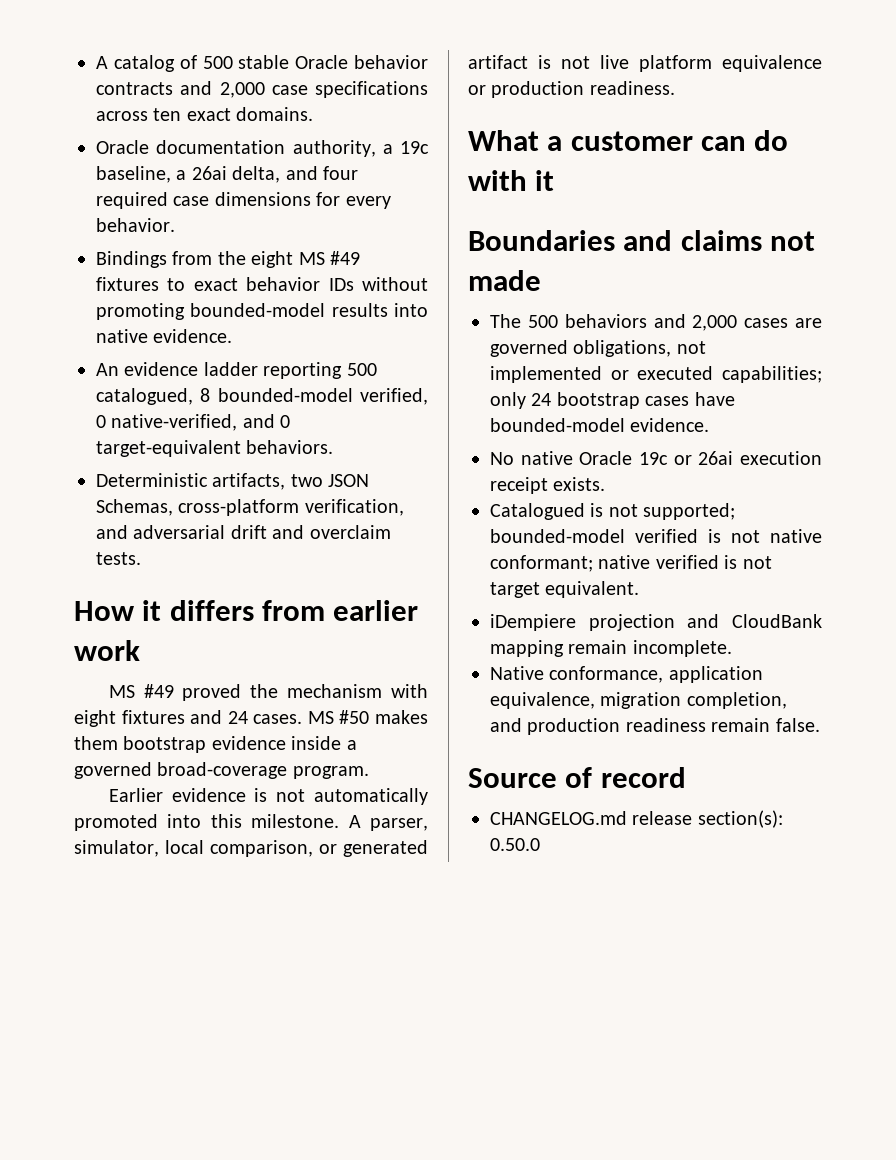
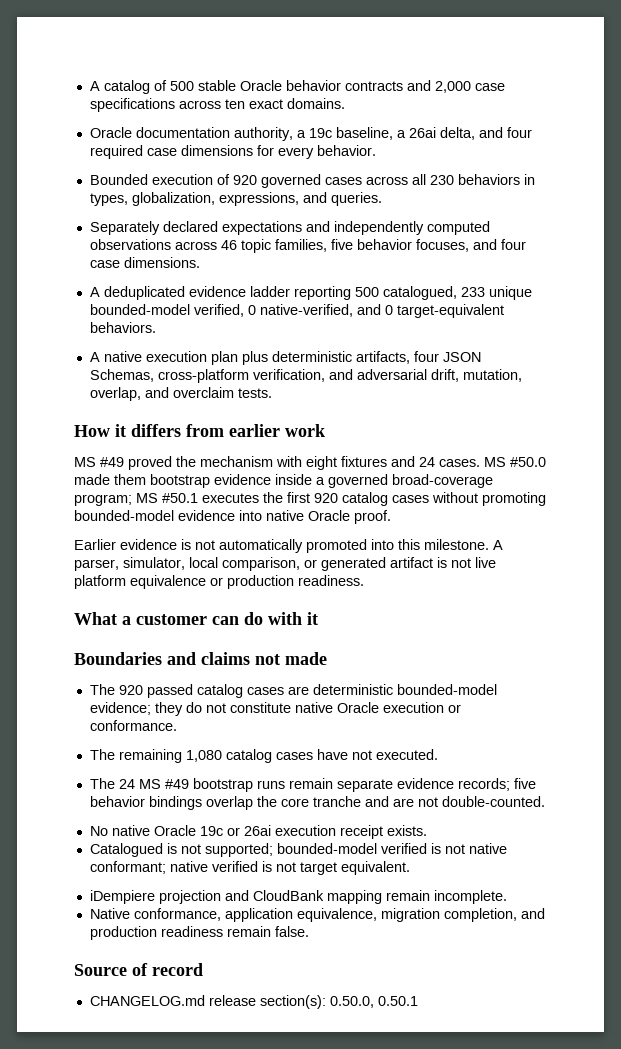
- Bindings from the eight MS #49 fixtures to exact behavior IDs without promoting bounded-model results into native evidence.
- An evidence ladder reporting 500 catalogued, 8 bounded-model verified, 0 native-verified, and 0 target-equivalent behaviors.
+ Bounded execution of 920 governed cases across all 230 behaviors in types, globalization, expressions, and queries.
+ Separately declared expectations and independently computed observations across 46 topic families, five behavior focuses, and four case dimensions.
+ A deduplicated evidence ladder reporting 500 catalogued, 233 unique bounded-model verified, 0 native-verified, and 0 target-equivalent behaviors.
- Deterministic artifacts, two JSON Schemas, cross-platform verification, and adversarial drift and overclaim tests.
+ A native execution plan plus deterministic artifacts, four JSON Schemas, cross-platform verification, and adversarial drift, mutation, overlap, and overclaim tests.
- MS #50 makes them bootstrap evidence inside a governed broad-coverage program.
+ MS #50.0 made them bootstrap evidence inside a governed broad-coverage program; MS #50.1 executes the first 920 catalog cases without promoting bounded-model evidence into native Oracle proof.
- The 500 behaviors and 2,000 cases are governed obligations, not implemented or executed capabilities; only 24 bootstrap cases have bounded-model evidence.
+ The 920 passed catalog cases are deterministic bounded-model evidence; they do not constitute native Oracle execution or conformance.
+ The remaining 1,080 catalog cases have not executed.
+ The 24 MS #49 bootstrap runs remain separate evidence records; five behavior bindings overlap the core tranche and are not double-counted.
- CHANGELOG.md release section(s): 0.50.0
+ CHANGELOG.md release section(s): 0.50.0, 0.50.1

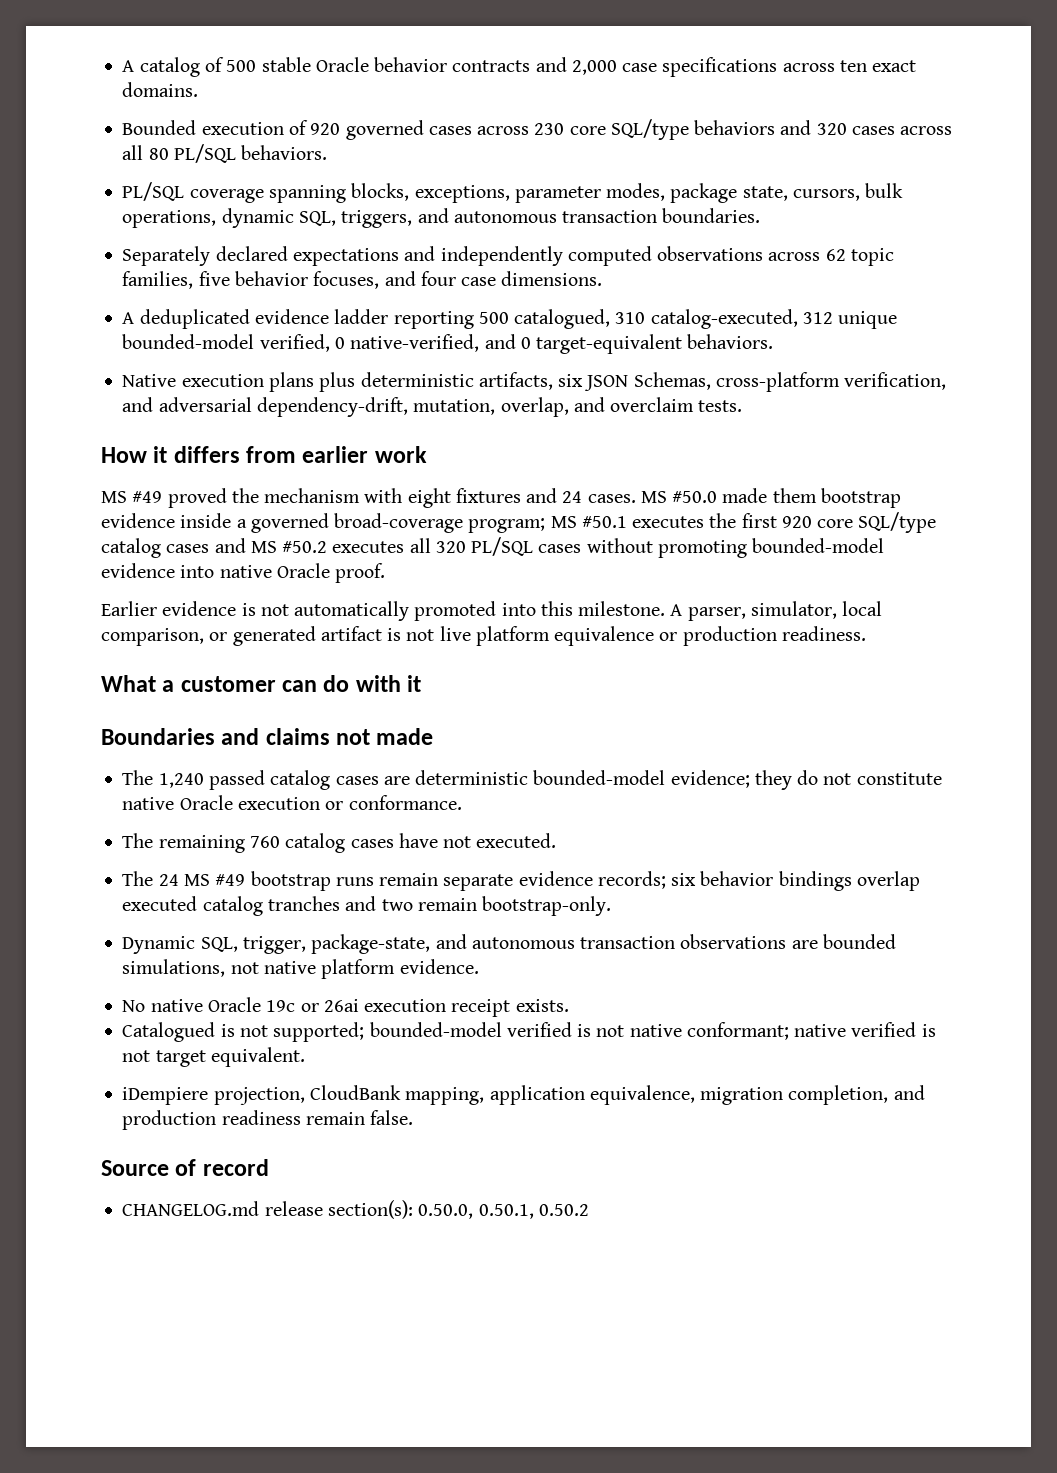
- Oracle documentation authority, a 19c baseline, a 26ai delta, and four required case dimensions for every behavior.
- Bounded execution of 920 governed cases across all 230 behaviors in types, globalization, expressions, and queries.
+ Bounded execution of 920 governed cases across 230 core SQL/type behaviors and 320 cases across all 80 PL/SQL behaviors.
+ PL/SQL coverage spanning blocks, exceptions, parameter modes, package state, cursors, bulk operations, dynamic SQL, triggers, and autonomous transaction boundaries.
- Separately declared expectations and independently computed observations across 46 topic families, five behavior focuses, and four case dimensions.
+ Separately declared expectations and independently computed observations across 62 topic families, five behavior focuses, and four case dimensions.
- A deduplicated evidence ladder reporting 500 catalogued, 233 unique bounded-model verified, 0 native-verified, and 0 target-equivalent behaviors.
+ A deduplicated evidence ladder reporting 500 catalogued, 310 catalog-executed, 312 unique bounded-model verified, 0 native-verified, and 0 target-equivalent behaviors.
- A native execution plan plus deterministic artifacts, four JSON Schemas, cross-platform verification, and adversarial drift, mutation, overlap, and overclaim tests.
+ Native execution plans plus deterministic artifacts, six JSON Schemas, cross-platform verification, and adversarial dependency-drift, mutation, overlap, and overclaim tests.
- MS #50.0 made them bootstrap evidence inside a governed broad-coverage program; MS #50.1 executes the first 920 catalog cases without promoting bounded-model evidence into native Oracle proof.
+ MS #50.0 made them bootstrap evidence inside a governed broad-coverage program; MS #50.1 executes the first 920 core SQL/type catalog cases and MS #50.2 executes all 320 PL/SQL cases without promoting bounded-model evidence into native Oracle proof.
- The 920 passed catalog cases are deterministic bounded-model evidence; they do not constitute native Oracle execution or conformance.
+ The 1,240 passed catalog cases are deterministic bounded-model evidence; they do not constitute native Oracle execution or conformance.
- The remaining 1,080 catalog cases have not executed.
+ The remaining 760 catalog cases have not executed.
- The 24 MS #49 bootstrap runs remain separate evidence records; five behavior bindings overlap the core tranche and are not double-counted.
+ The 24 MS #49 bootstrap runs remain separate evidence records; six behavior bindings overlap executed catalog tranches and two remain bootstrap-only.
+ Dynamic SQL, trigger, package-state, and autonomous transaction observations are bounded simulations, not native platform evidence.
- iDempiere projection and CloudBank mapping remain incomplete.
- Native conformance, application equivalence, migration completion, and production readiness remain false.
+ iDempiere projection, CloudBank mapping, application equivalence, migration completion, and production readiness remain false.
- CHANGELOG.md release section(s): 0.50.0, 0.50.1
+ CHANGELOG.md release section(s): 0.50.0, 0.50.1, 0.50.2

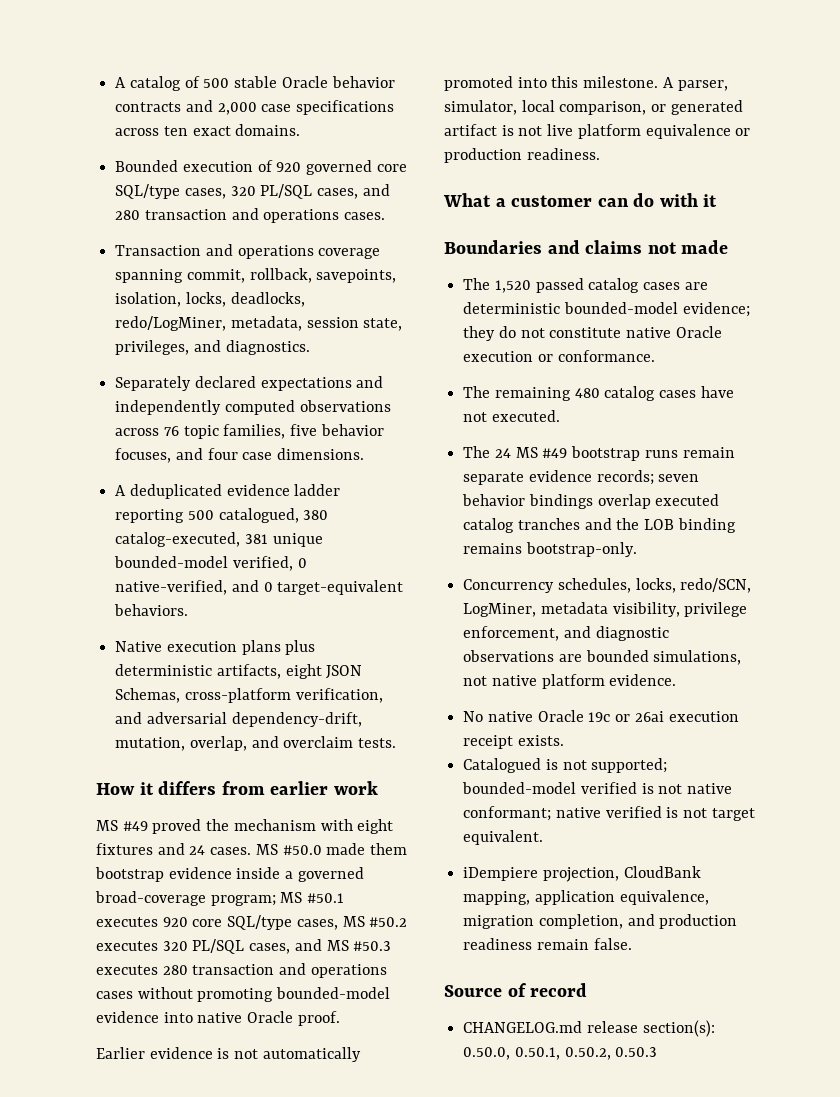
- Bounded execution of 920 governed cases across 230 core SQL/type behaviors and 320 cases across all 80 PL/SQL behaviors.
- PL/SQL coverage spanning blocks, exceptions, parameter modes, package state, cursors, bulk operations, dynamic SQL, triggers, and autonomous transaction boundaries.
+ Bounded execution of 920 governed core SQL/type cases, 320 PL/SQL cases, and 280 transaction and operations cases.
+ Transaction and operations coverage spanning commit, rollback, savepoints, isolation, locks, deadlocks, redo/LogMiner, metadata, session state, privileges, and diagnostics.
- Separately declared expectations and independently computed observations across 62 topic families, five behavior focuses, and four case dimensions.
+ Separately declared expectations and independently computed observations across 76 topic families, five behavior focuses, and four case dimensions.
- A deduplicated evidence ladder reporting 500 catalogued, 310 catalog-executed, 312 unique bounded-model verified, 0 native-verified, and 0 target-equivalent behaviors.
+ A deduplicated evidence ladder reporting 500 catalogued, 380 catalog-executed, 381 unique bounded-model verified, 0 native-verified, and 0 target-equivalent behaviors.
- Native execution plans plus deterministic artifacts, six JSON Schemas, cross-platform verification, and adversarial dependency-drift, mutation, overlap, and overclaim tests.
+ Native execution plans plus deterministic artifacts, eight JSON Schemas, cross-platform verification, and adversarial dependency-drift, mutation, overlap, and overclaim tests.
- MS #50.0 made them bootstrap evidence inside a governed broad-coverage program; MS #50.1 executes the first 920 core SQL/type catalog cases and MS #50.2 executes all 320 PL/SQL cases without promoting bounded-model evidence into native Oracle proof.
+ MS #50.0 made them bootstrap evidence inside a governed broad-coverage program; MS #50.1 executes 920 core SQL/type cases, MS #50.2 executes 320 PL/SQL cases, and MS #50.3 executes 280 transaction and operations cases without promoting bounded-model evidence into native Oracle proof.
- The 1,240 passed catalog cases are deterministic bounded-model evidence; they do not constitute native Oracle execution or conformance.
+ The 1,520 passed catalog cases are deterministic bounded-model evidence; they do not constitute native Oracle execution or conformance.
- The remaining 760 catalog cases have not executed.
+ The remaining 480 catalog cases have not executed.
- The 24 MS #49 bootstrap runs remain separate evidence records; six behavior bindings overlap executed catalog tranches and two remain bootstrap-only.
- Dynamic SQL, trigger, package-state, and autonomous transaction observations are bounded simulations, not native platform evidence.
+ The 24 MS #49 bootstrap runs remain separate evidence records; seven behavior bindings overlap executed catalog tranches and the LOB binding remains bootstrap-only.
+ Concurrency schedules, locks, redo/SCN, LogMiner, metadata visibility, privilege enforcement, and diagnostic observations are bounded simulations, not native platform evidence.
- CHANGELOG.md release section(s): 0.50.0, 0.50.1, 0.50.2
+ CHANGELOG.md release section(s): 0.50.0, 0.50.1, 0.50.2, 0.50.3

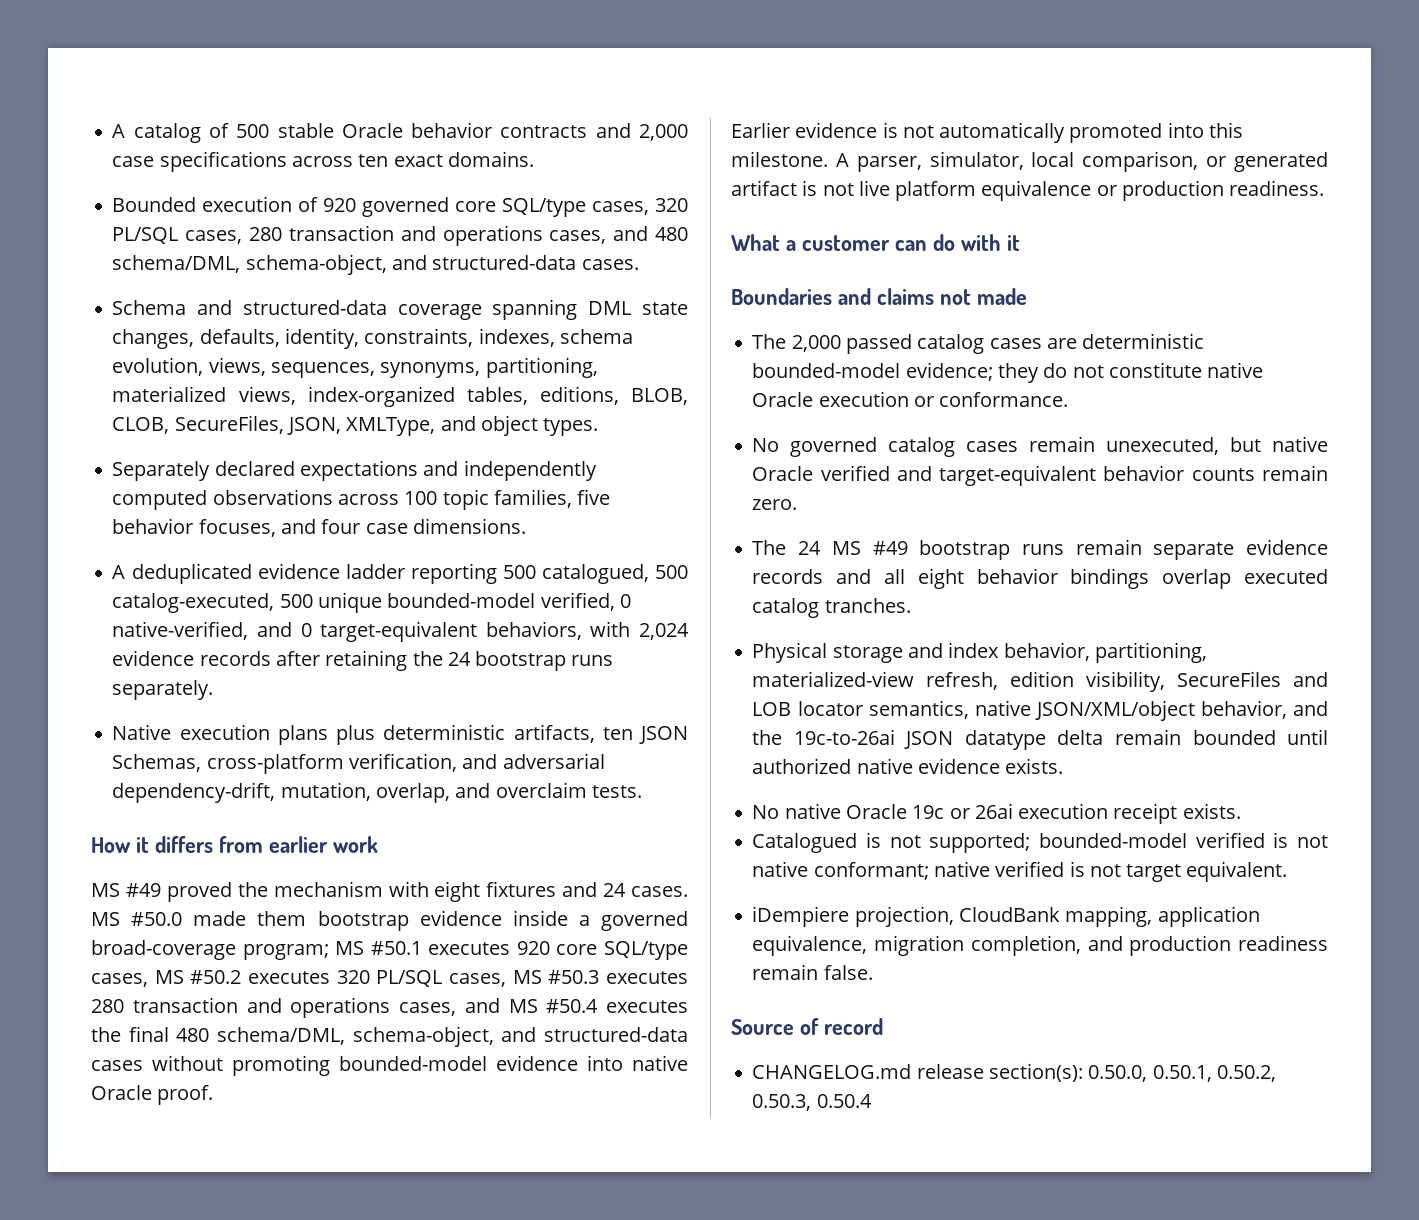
- Bounded execution of 920 governed core SQL/type cases, 320 PL/SQL cases, and 280 transaction and operations cases.
- Transaction and operations coverage spanning commit, rollback, savepoints, isolation, locks, deadlocks, redo/LogMiner, metadata, session state, privileges, and diagnostics.
+ Bounded execution of 920 governed core SQL/type cases, 320 PL/SQL cases, 280 transaction and operations cases, and 480 schema/DML, schema-object, and structured-data cases.
+ Schema and structured-data coverage spanning DML state changes, defaults, identity, constraints, indexes, schema evolution, views, sequences, synonyms, partitioning, materialized views, index-organized tables, editions, BLOB, CLOB, SecureFiles, JSON, XMLType, and object types.
- Separately declared expectations and independently computed observations across 76 topic families, five behavior focuses, and four case dimensions.
+ Separately declared expectations and independently computed observations across 100 topic families, five behavior focuses, and four case dimensions.
- A deduplicated evidence ladder reporting 500 catalogued, 380 catalog-executed, 381 unique bounded-model verified, 0 native-verified, and 0 target-equivalent behaviors.
+ A deduplicated evidence ladder reporting 500 catalogued, 500 catalog-executed, 500 unique bounded-model verified, 0 native-verified, and 0 target-equivalent behaviors, with 2,024 evidence records after retaining the 24 bootstrap runs separately.
- Native execution plans plus deterministic artifacts, eight JSON Schemas, cross-platform verification, and adversarial dependency-drift, mutation, overlap, and overclaim tests.
+ Native execution plans plus deterministic artifacts, ten JSON Schemas, cross-platform verification, and adversarial dependency-drift, mutation, overlap, and overclaim tests.
- MS #50.0 made them bootstrap evidence inside a governed broad-coverage program; MS #50.1 executes 920 core SQL/type cases, MS #50.2 executes 320 PL/SQL cases, and MS #50.3 executes 280 transaction and operations cases without promoting bounded-model evidence into native Oracle proof.
+ MS #50.0 made them bootstrap evidence inside a governed broad-coverage program; MS #50.1 executes 920 core SQL/type cases, MS #50.2 executes 320 PL/SQL cases, MS #50.3 executes 280 transaction and operations cases, and MS #50.4 executes the final 480 schema/DML, schema-object, and structured-data cases without promoting bounded-model evidence into native Oracle proof.
- The 1,520 passed catalog cases are deterministic bounded-model evidence; they do not constitute native Oracle execution or conformance.
+ The 2,000 passed catalog cases are deterministic bounded-model evidence; they do not constitute native Oracle execution or conformance.
- The remaining 480 catalog cases have not executed.
+ No governed catalog cases remain unexecuted, but native Oracle verified and target-equivalent behavior counts remain zero.
- The 24 MS #49 bootstrap runs remain separate evidence records; seven behavior bindings overlap executed catalog tranches and the LOB binding remains bootstrap-only.
- Concurrency schedules, locks, redo/SCN, LogMiner, metadata visibility, privilege enforcement, and diagnostic observations are bounded simulations, not native platform evidence.
+ The 24 MS #49 bootstrap runs remain separate evidence records and all eight behavior bindings overlap executed catalog tranches.
+ Physical storage and index behavior, partitioning, materialized-view refresh, edition visibility, SecureFiles and LOB locator semantics, native JSON/XML/object behavior, and the 19c-to-26ai JSON datatype delta remain bounded until authorized native evidence exists.
- CHANGELOG.md release section(s): 0.50.0, 0.50.1, 0.50.2, 0.50.3
+ CHANGELOG.md release section(s): 0.50.0, 0.50.1, 0.50.2, 0.50.3, 0.50.4

